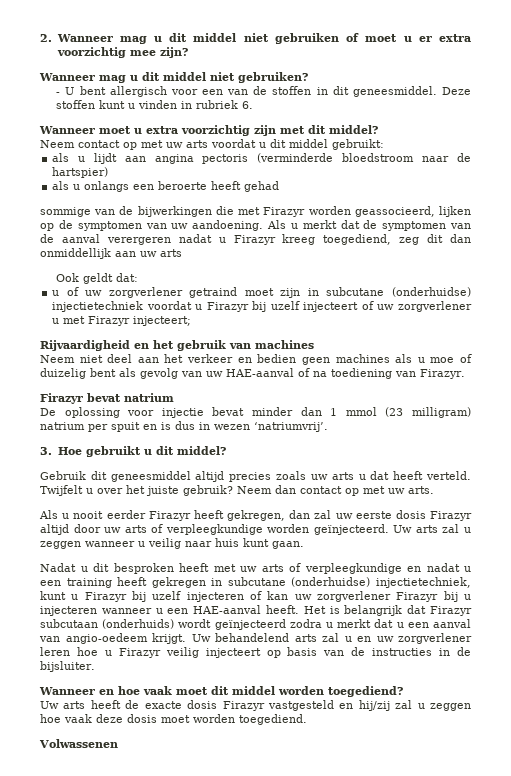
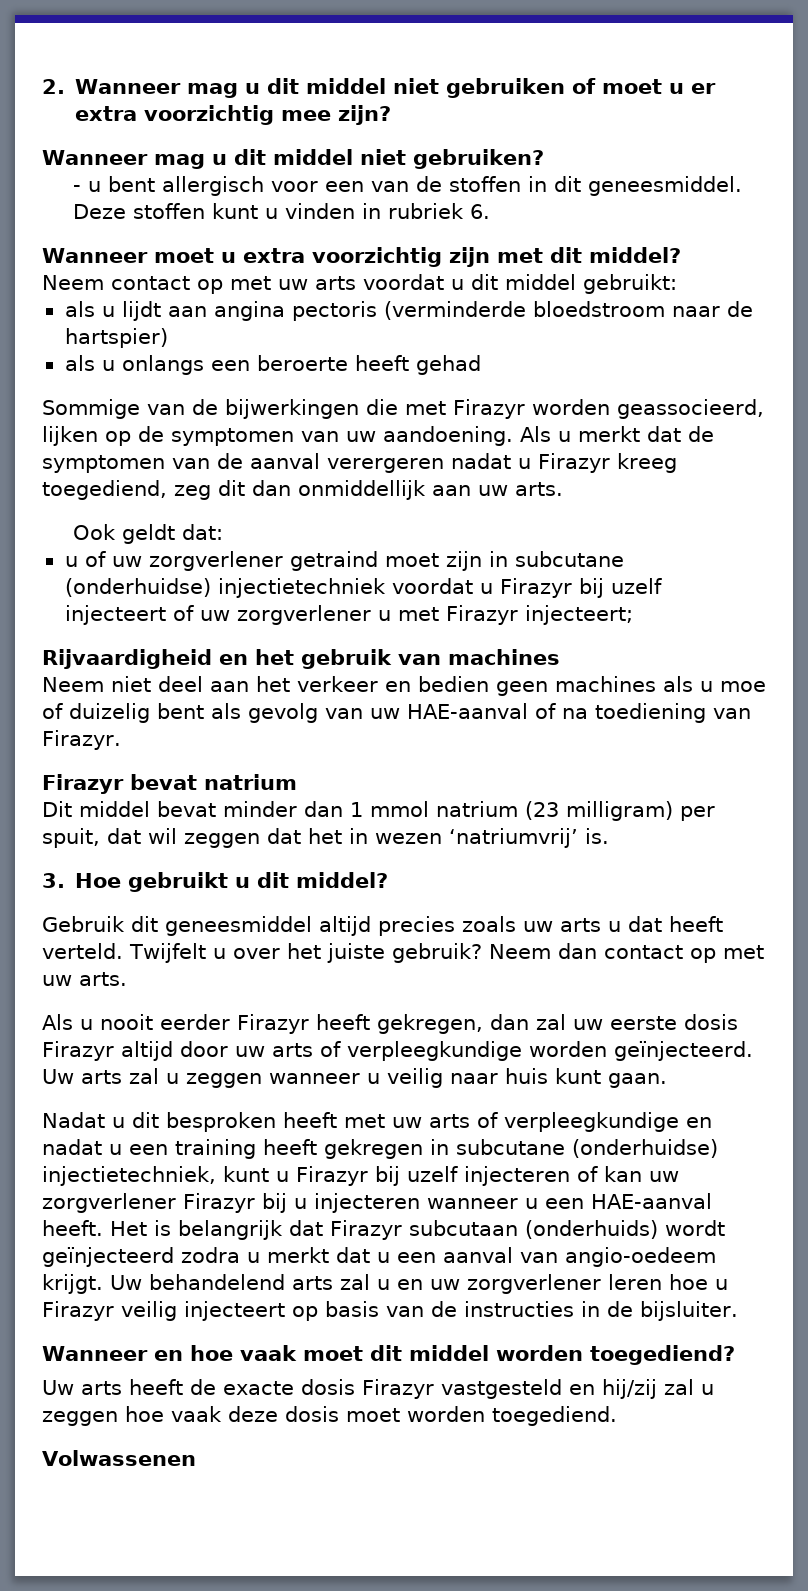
- - U bent allergisch voor een van de stoffen in dit geneesmiddel.
+ - u bent allergisch voor een van de stoffen in dit geneesmiddel.
- sommige van de bijwerkingen die met Firazyr worden geassocieerd, lijken op de symptomen van uw aandoening.
+ Sommige van de bijwerkingen die met Firazyr worden geassocieerd, lijken op de symptomen van uw aandoening.
- Als u merkt dat de symptomen van de aanval verergeren nadat u Firazyr kreeg toegediend, zeg dit dan onmiddellijk aan uw arts
+ Als u merkt dat de symptomen van de aanval verergeren nadat u Firazyr kreeg toegediend, zeg dit dan onmiddellijk aan uw arts.
- De oplossing voor injectie bevat minder dan 1 mmol (23 milligram) natrium per spuit en is dus in wezen ‘natriumvrij’.
+ Dit middel bevat minder dan 1 mmol natrium (23 milligram) per spuit, dat wil zeggen dat het in wezen ‘natriumvrij’ is.

